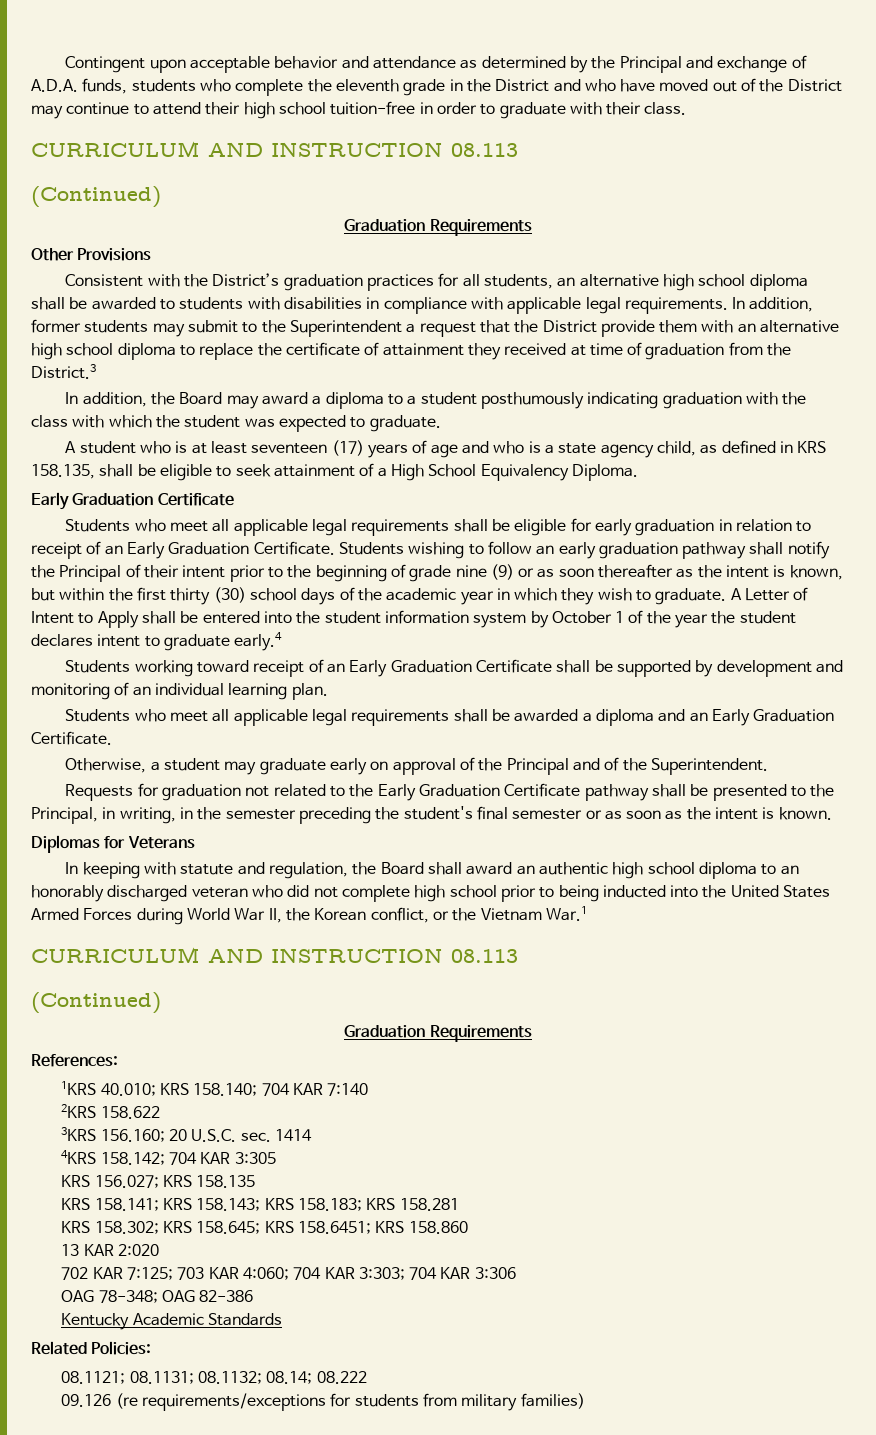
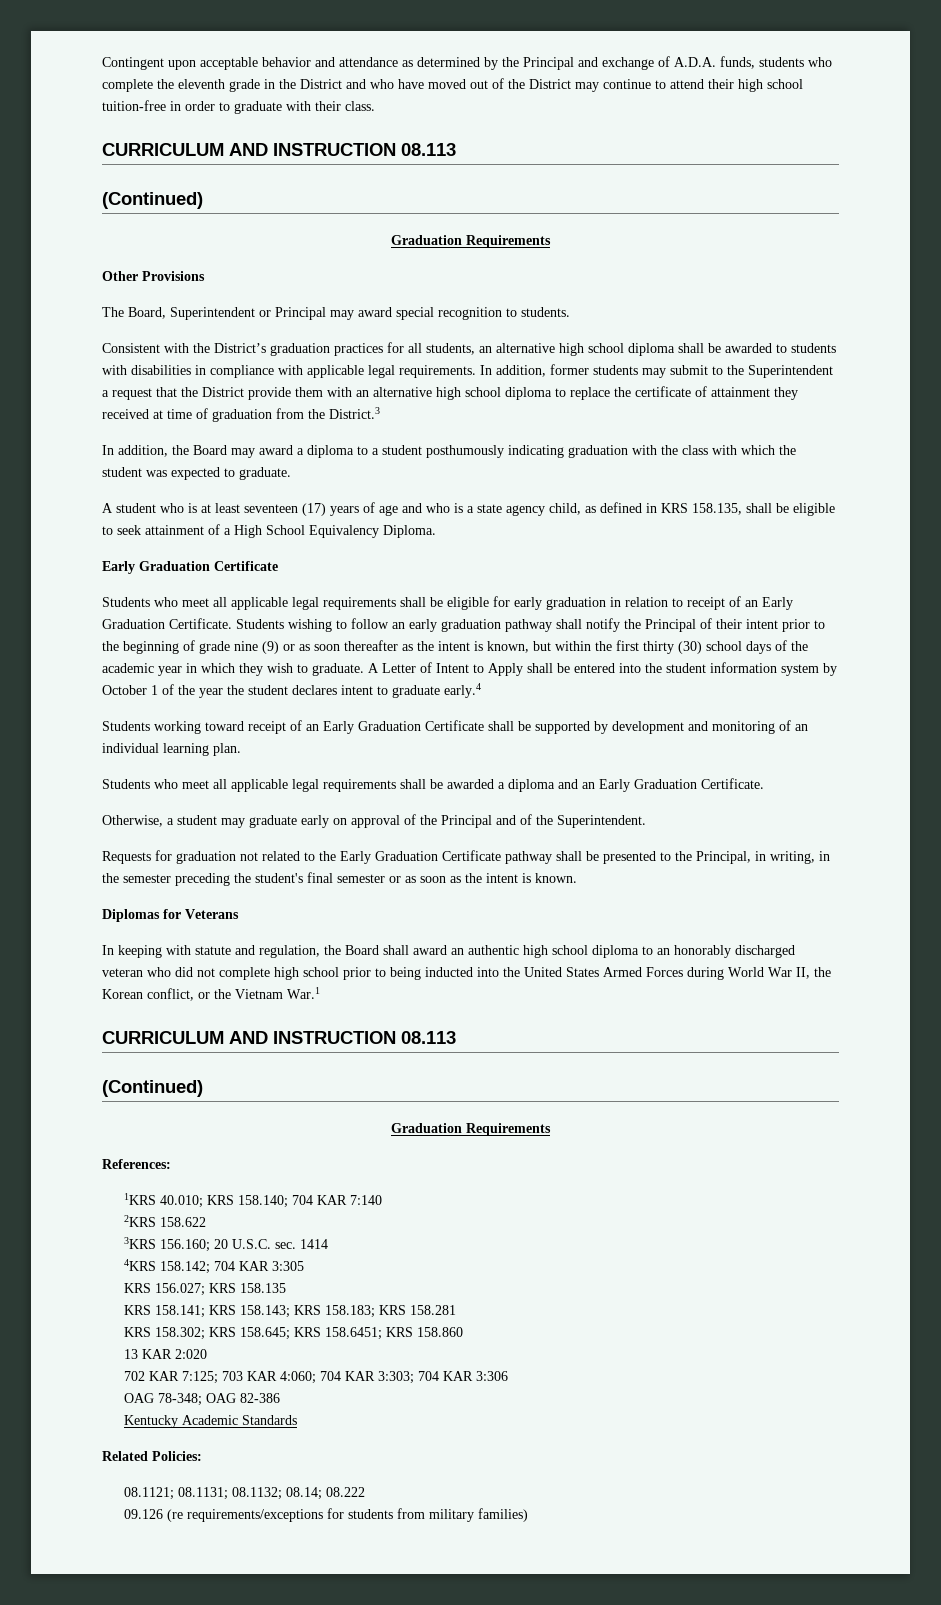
+ The Board, Superintendent or Principal may award special recognition to students.

